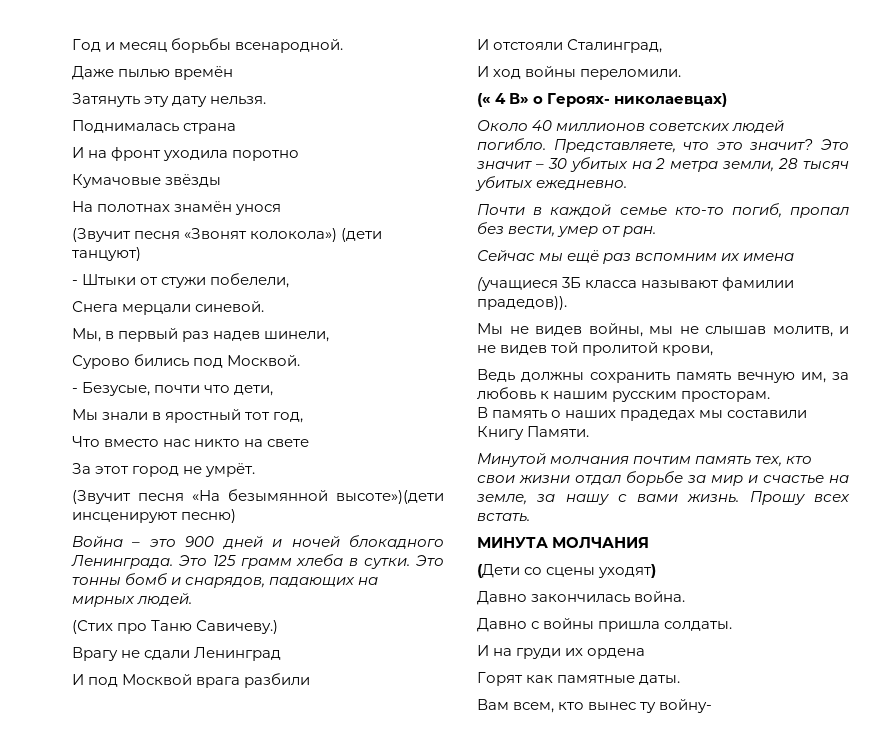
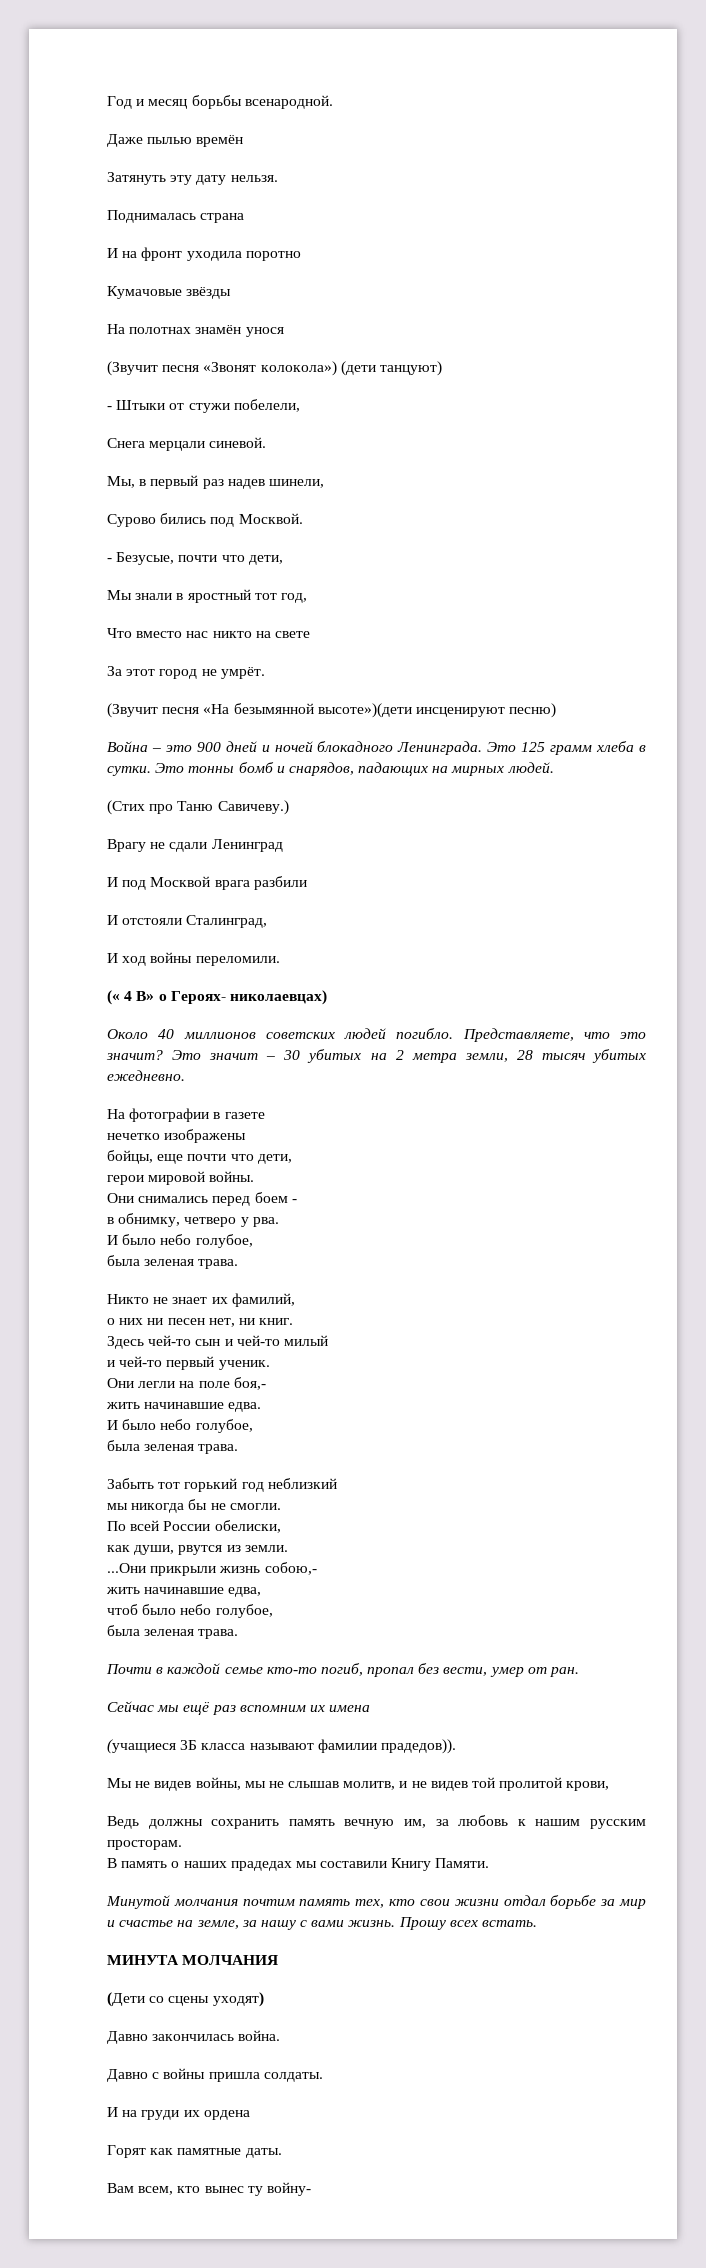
+ На фотографии в газете
+ нечетко изображены
+ бойцы, еще почти что дети,
+ герои мировой войны.
+ Они снимались перед боем -
+ в обнимку, четверо у рва.
+ И было небо голубое,
+ была зеленая трава.
+ Никто не знает их фамилий,
+ о них ни песен нет, ни книг.
+ Здесь чей-то сын и чей-то милый
+ и чей-то первый ученик.
+ Они легли на поле боя,-
+ жить начинавшие едва.
+ И было небо голубое,
+ была зеленая трава.
+ Забыть тот горький год неблизкий
+ мы никогда бы не смогли.
+ По всей России обелиски,
+ как души, рвутся из земли.
+ ...Они прикрыли жизнь собою,-
+ жить начинавшие едва,
+ чтоб было небо голубое,
+ была зеленая трава.

